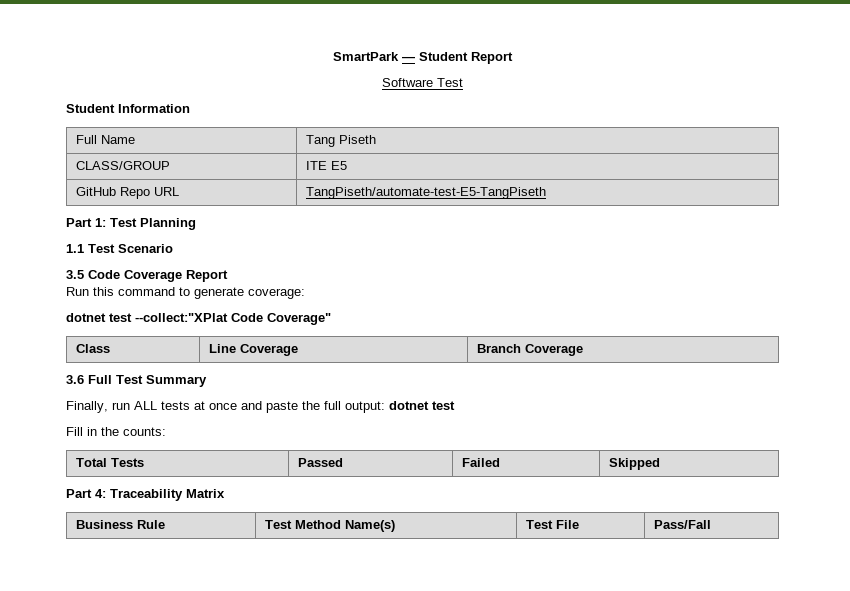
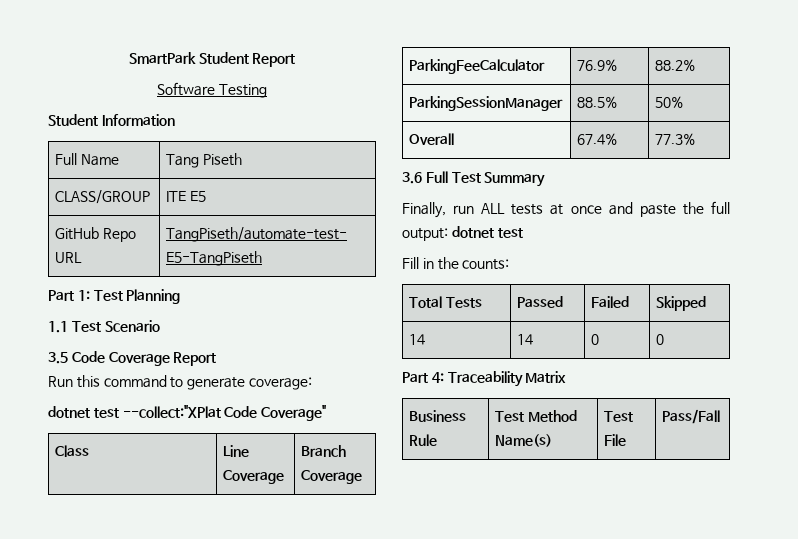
- SmartPark — Student Report
+ SmartPark Student Report
- Software Test
+ Software Testing
+ ParkingFeeCalculator | 76.9% | 88.2%
+ ParkingSessionManager | 88.5% | 50%
+ Overall | 67.4% | 77.3%
+ 14 | 14 | 0 | 0

